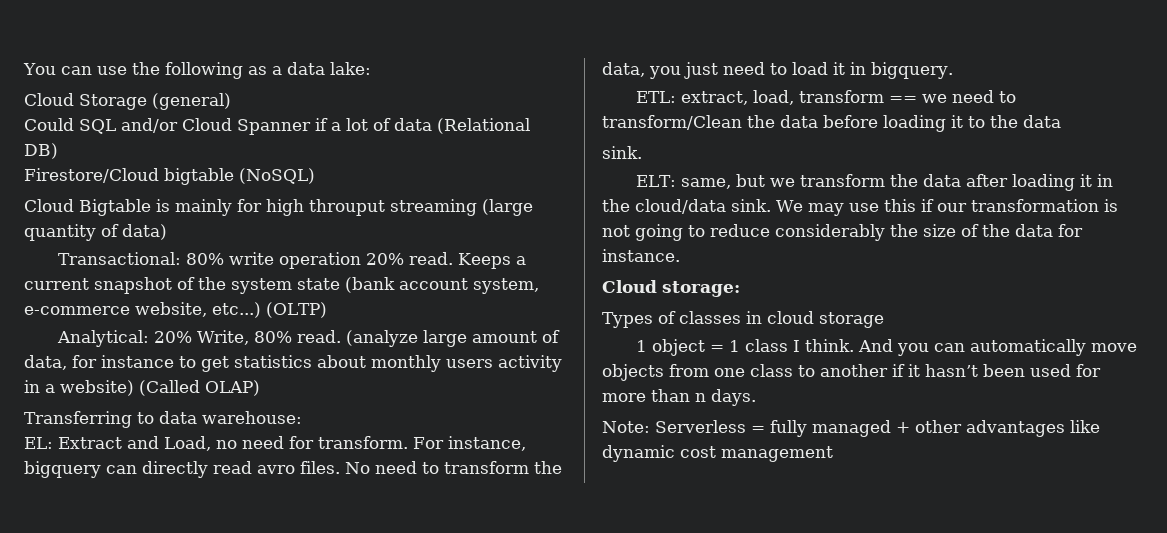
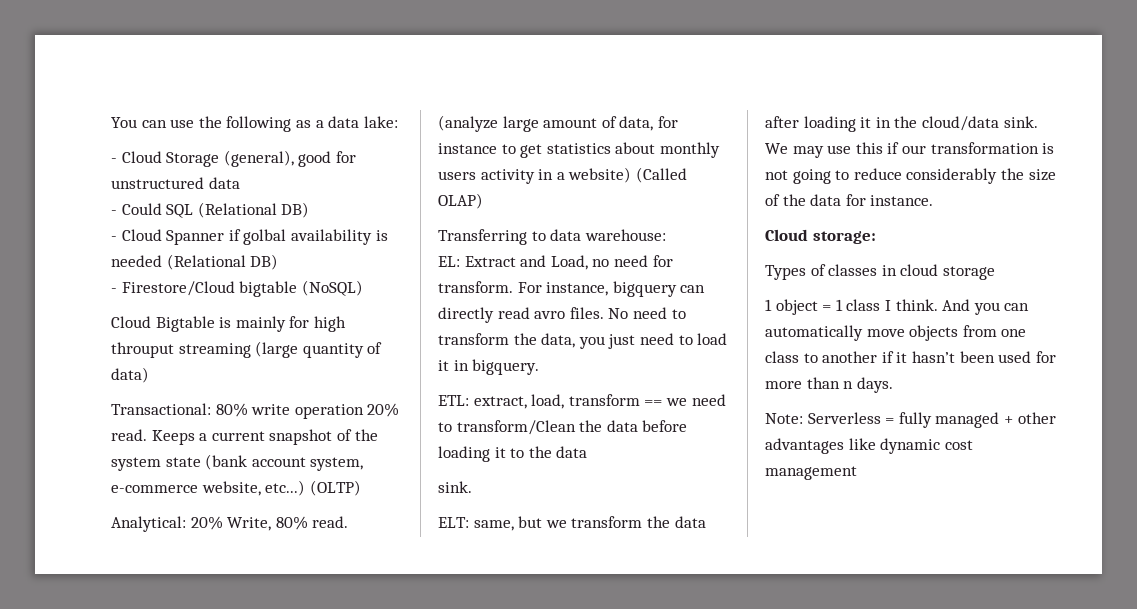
- Cloud Storage (general)
- Could SQL and/or Cloud Spanner if a lot of data (Relational DB)
- Firestore/Cloud bigtable (NoSQL)
+ - Cloud Storage (general), good for unstructured data
+ - Could SQL (Relational DB)
+ - Cloud Spanner if golbal availability is needed (Relational DB)
+ - Firestore/Cloud bigtable (NoSQL)

